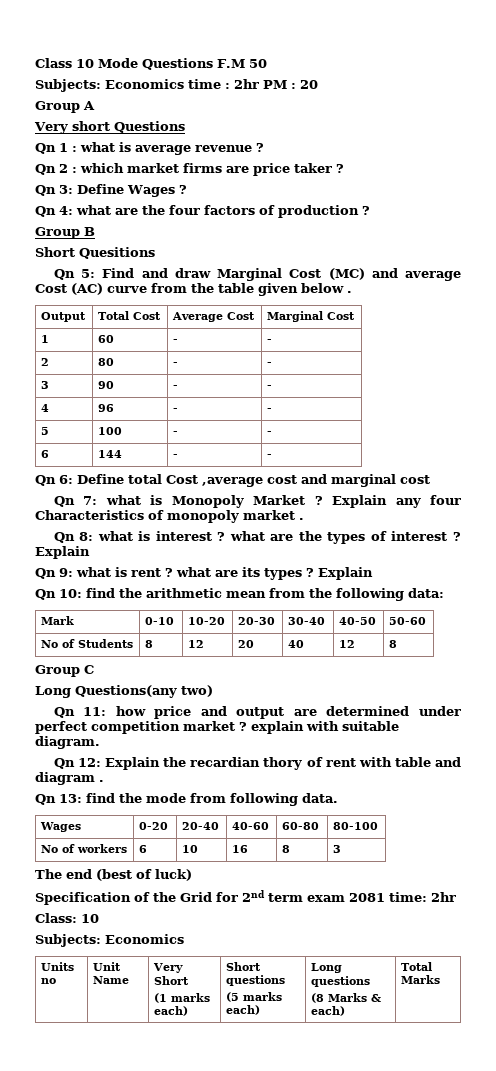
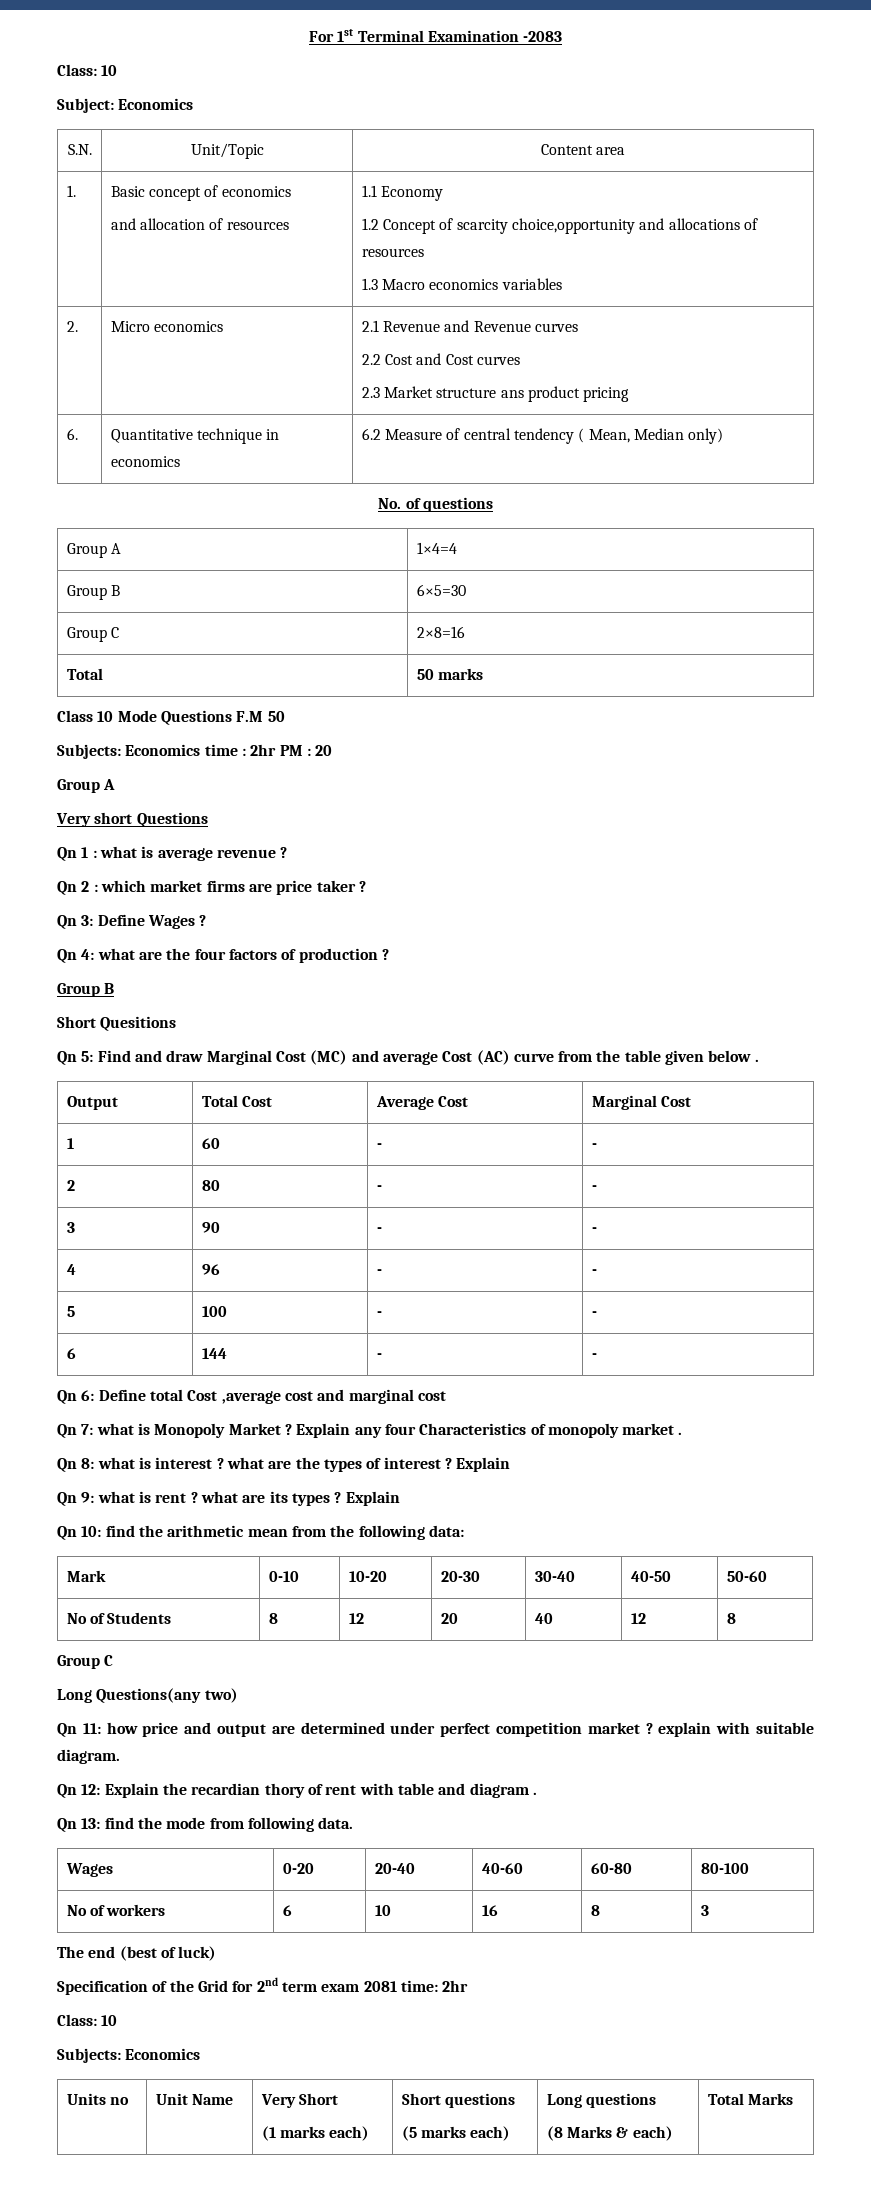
+ For 1st Terminal Examination -2083
+ Class: 10
+ Subject: Economics
+ S.N. | Unit/Topic | Content area
+ 1. | Basic concept of economics
+ and allocation of resources | 1.1 Economy
+ 1.2 Concept of scarcity choice,opportunity and allocations of resources
+ 1.3 Macro economics variables
+ 2. | Micro economics | 2.1 Revenue and Revenue curves
+ 2.2 Cost and Cost curves
+ 2.3 Market structure ans product pricing
+ 6. | Quantitative technique in economics | 6.2 Measure of central tendency ( Mean, Median only)
+ No. of questions
+ Group A | 1×4=4
+ Group B | 6×5=30
+ Group C | 2×8=16
+ Total | 50 marks

